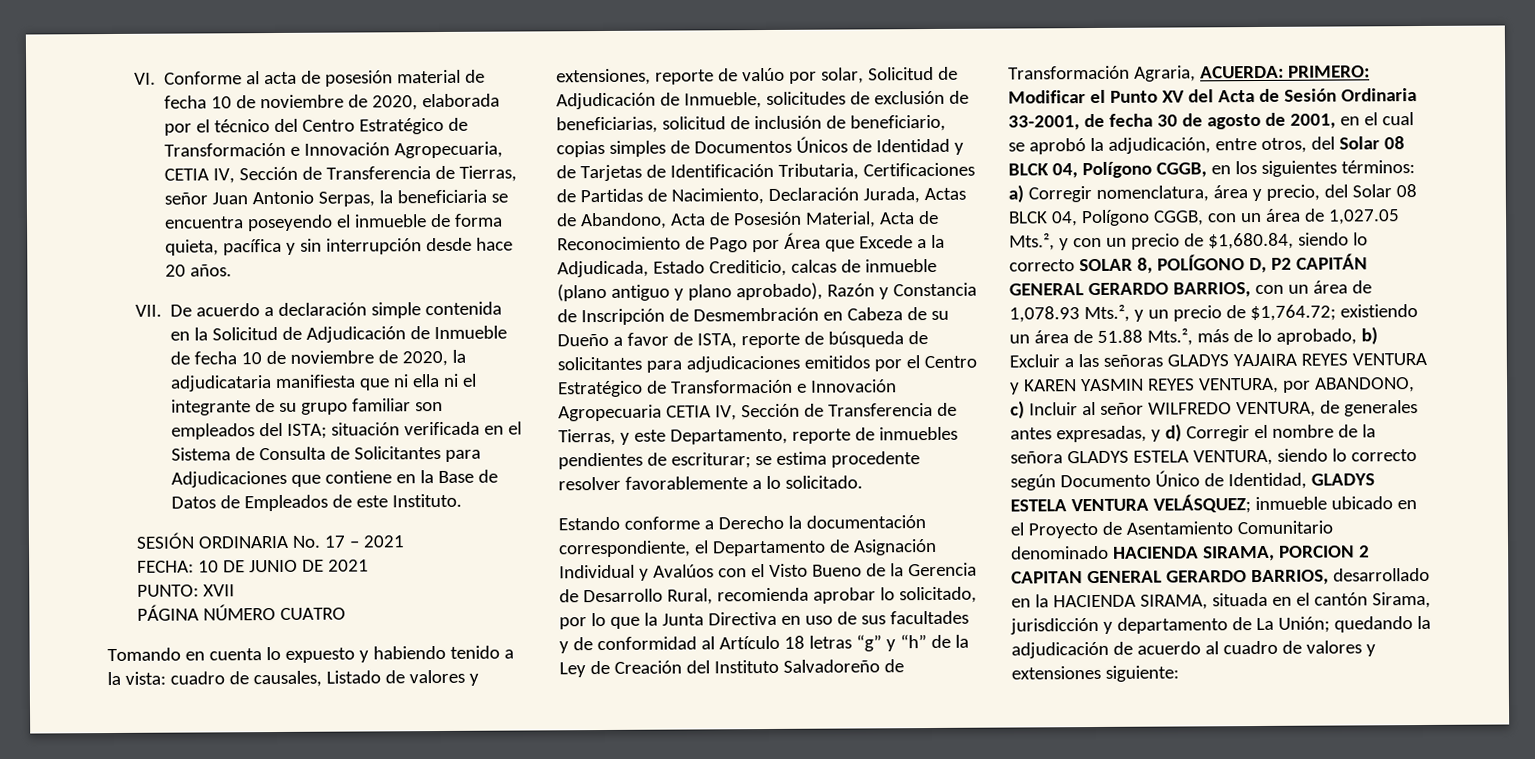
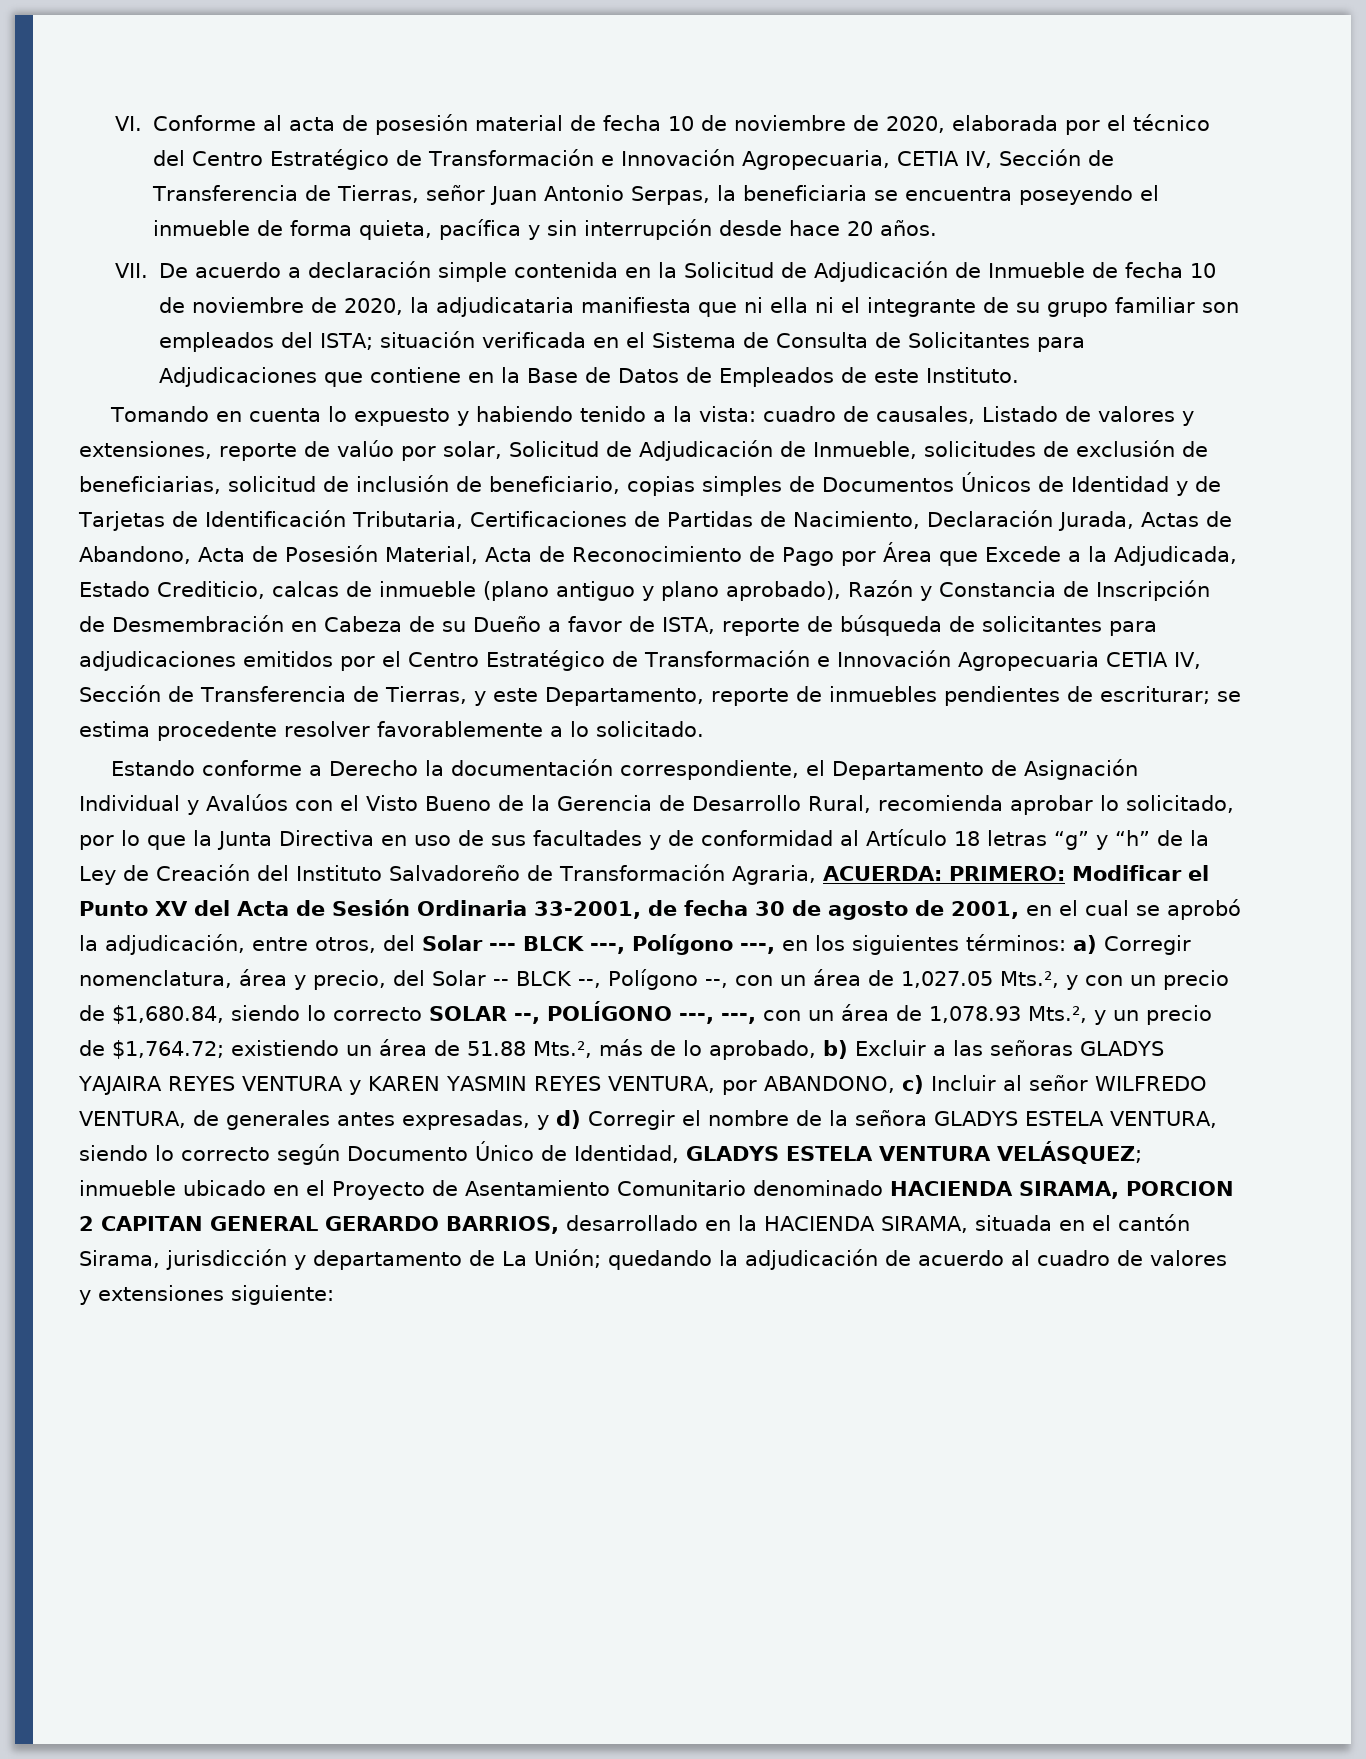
- SESIÓN ORDINARIA No. 17 – 2021
- FECHA: 10 DE JUNIO DE 2021
- PUNTO: XVII
- PÁGINA NÚMERO CUATRO
- Modificar el Punto XV del Acta de Sesión Ordinaria 33-2001, de fecha 30 de agosto de 2001, en el cual se aprobó la adjudicación, entre otros, del Solar 08 BLCK 04, Polígono CGGB, en los siguientes términos:
+ Modificar el Punto XV del Acta de Sesión Ordinaria 33-2001, de fecha 30 de agosto de 2001, en el cual se aprobó la adjudicación, entre otros, del Solar --- BLCK ---, Polígono ---, en los siguientes términos:
- a) Corregir nomenclatura, área y precio, del Solar 08 BLCK 04, Polígono CGGB, con un área de 1,027.05 Mts.², y con un precio de $1,680.84, siendo lo correcto SOLAR 8, POLÍGONO D, P2 CAPITÁN GENERAL GERARDO BARRIOS, con un área de 1,078.93 Mts.², y un precio de $1,764.72;
+ a) Corregir nomenclatura, área y precio, del Solar -- BLCK --, Polígono --, con un área de 1,027.05 Mts.², y con un precio de $1,680.84, siendo lo correcto SOLAR --, POLÍGONO ---, ---, con un área de 1,078.93 Mts.², y un precio de $1,764.72;

